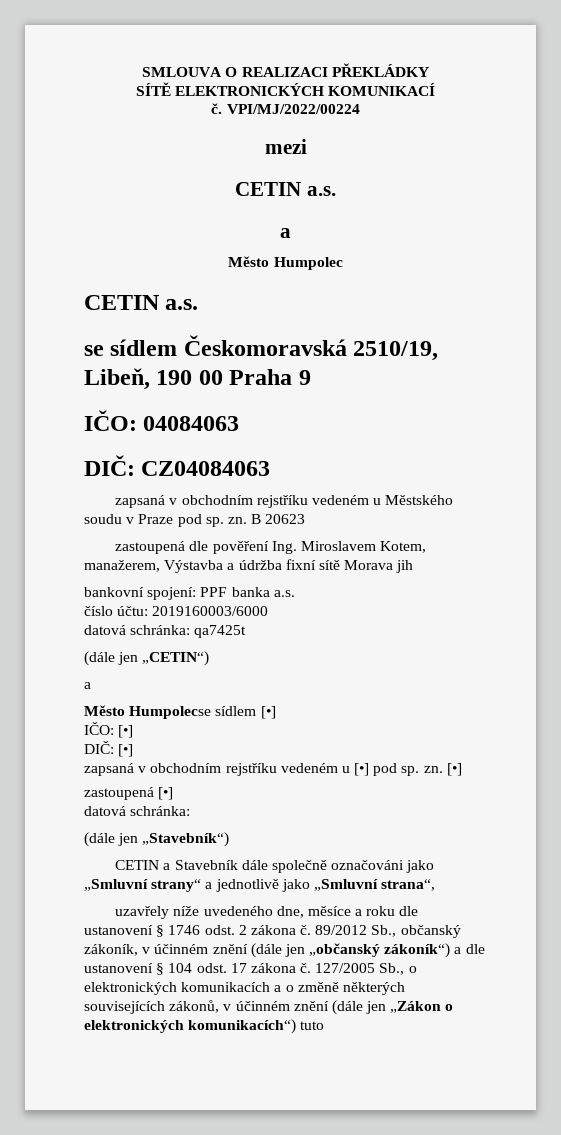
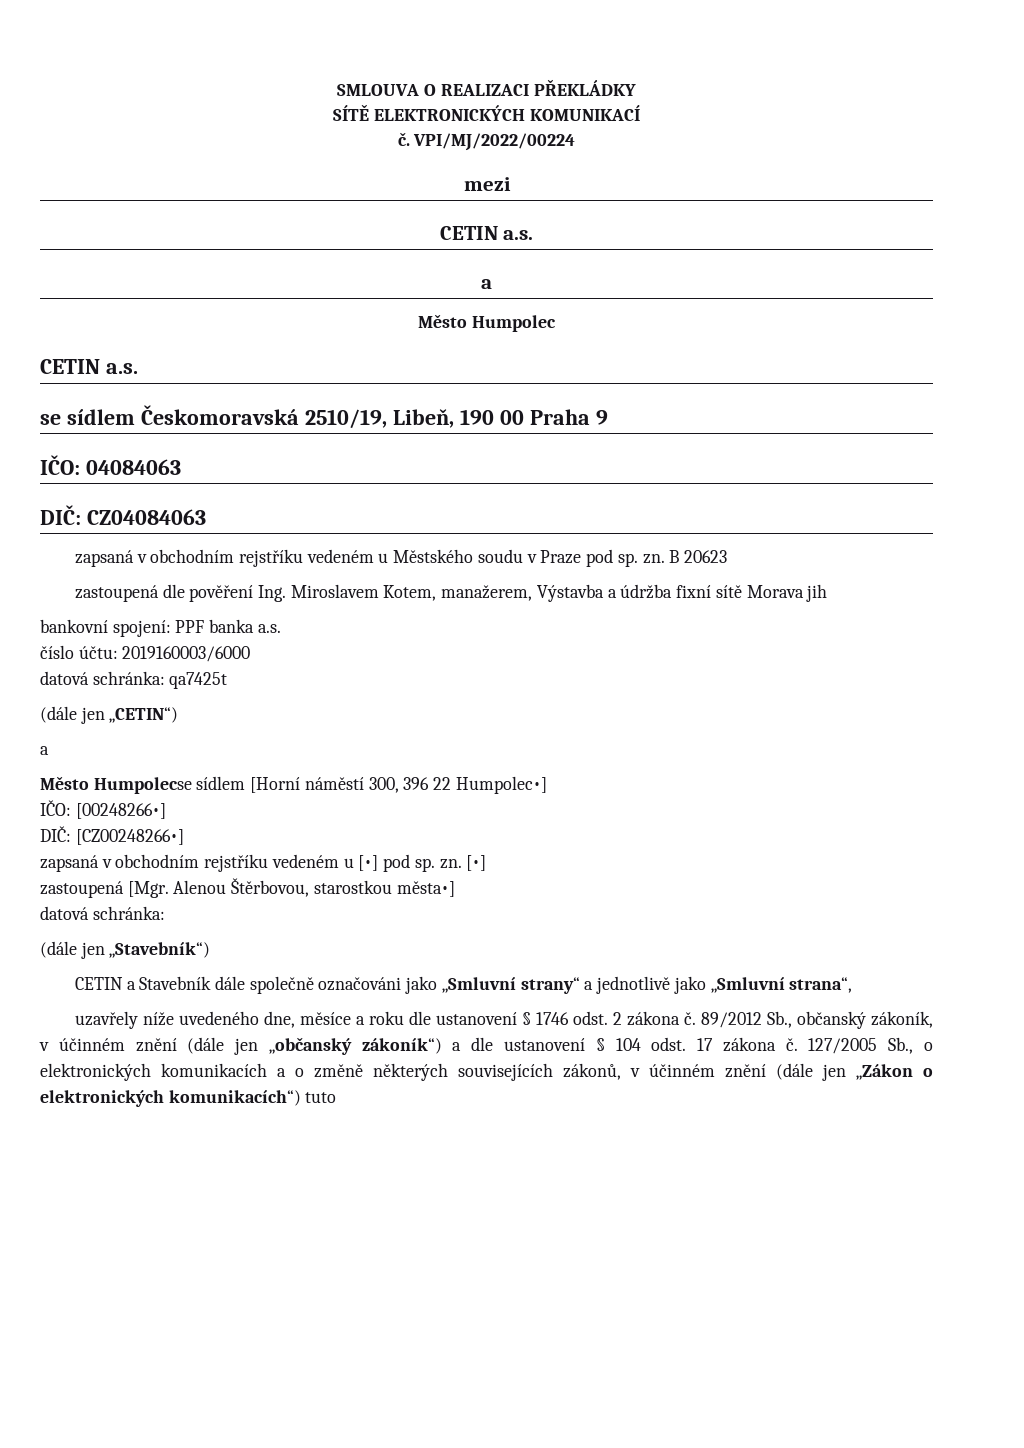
- Město Humpolecse sídlem [•]
- IČO: [•]
- DIČ: [•]
+ Město Humpolecse sídlem [Horní náměstí 300, 396 22 Humpolec•]
+ IČO: [00248266•]
+ DIČ: [CZ00248266•]
- zastoupená [•]
+ zastoupená [Mgr. Alenou Štěrbovou, starostkou města•]

